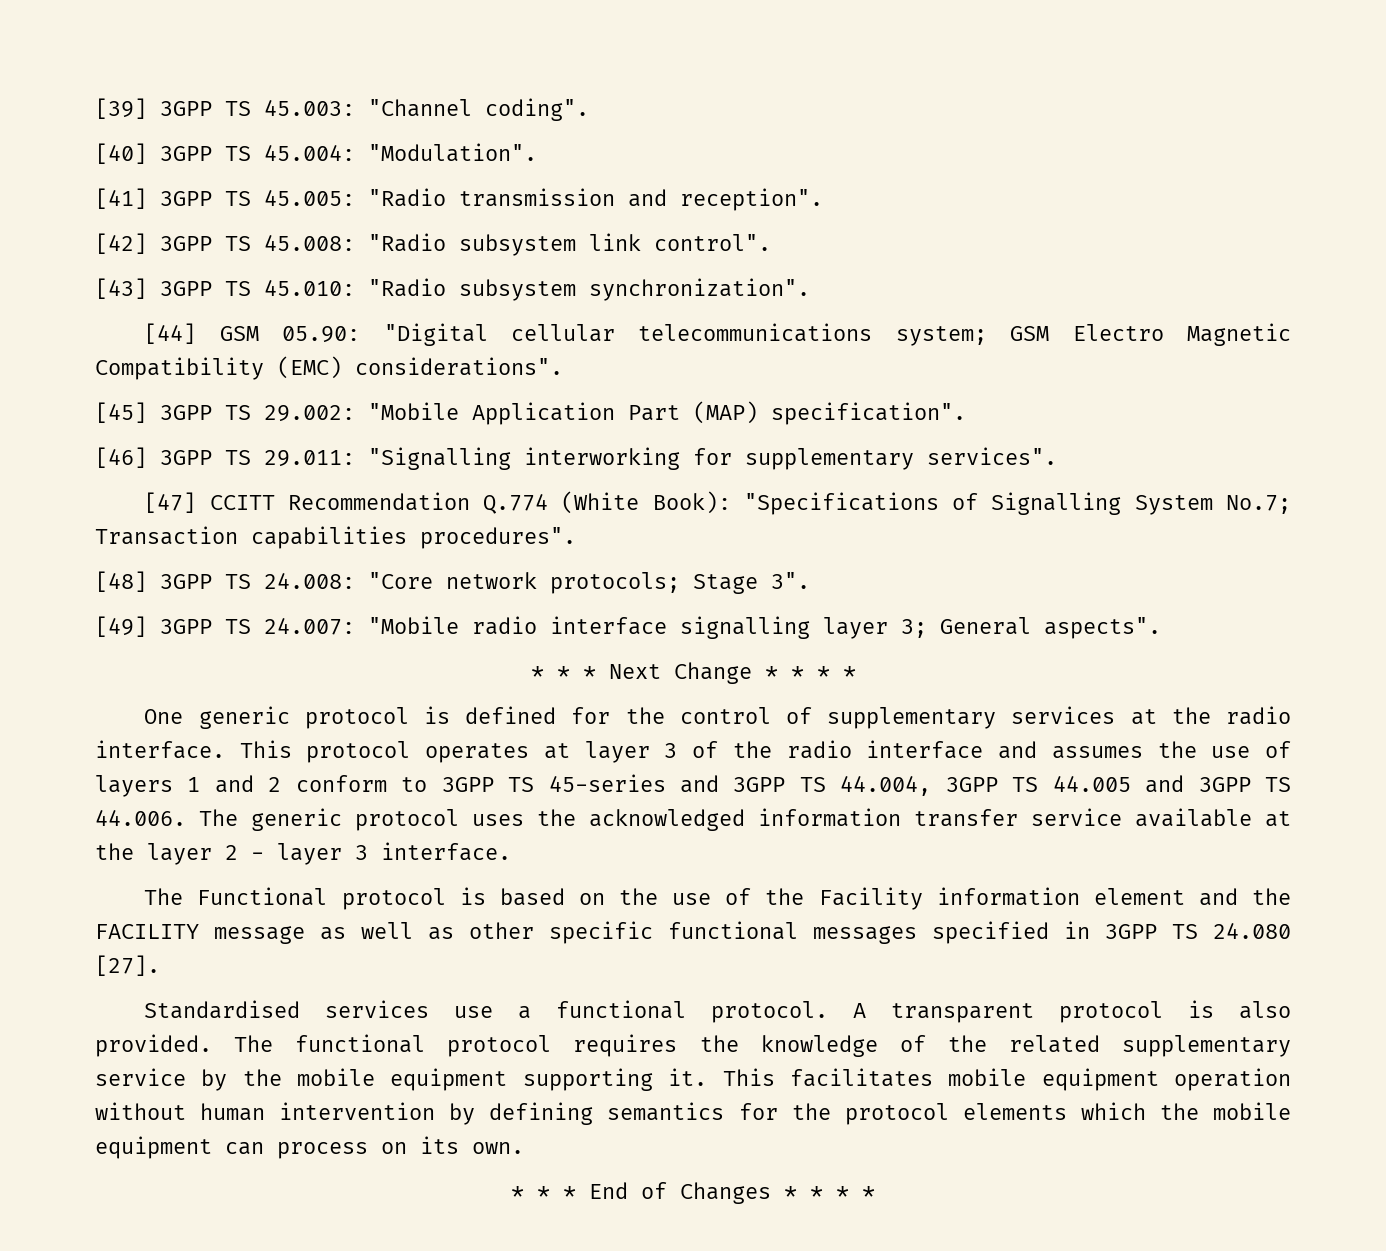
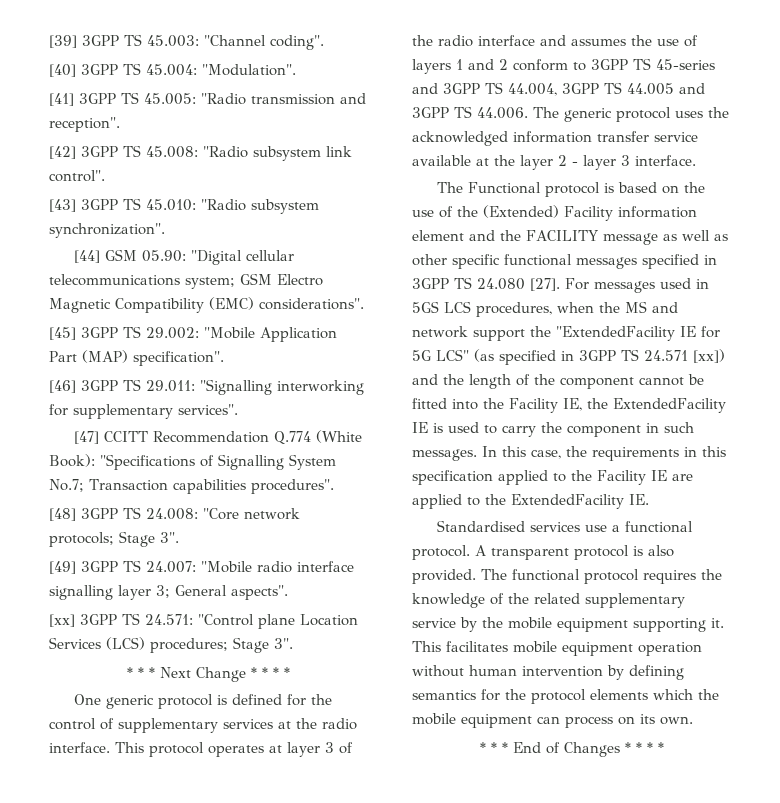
+ [xx] 3GPP TS 24.571: "Control plane Location Services (LCS) procedures; Stage 3".
- The Functional protocol is based on the use of the Facility information element and the FACILITY message as well as other specific functional messages specified in 3GPP TS 24.080 [27].
+ The Functional protocol is based on the use of the (Extended) Facility information element and the FACILITY message as well as other specific functional messages specified in 3GPP TS 24.080 [27]. For messages used in 5GS LCS procedures, when the MS and network support the "ExtendedFacility IE for 5G LCS" (as specified in 3GPP TS 24.571 [xx]) and the length of the component cannot be fitted into the Facility IE, the ExtendedFacility IE is used to carry the component in such messages. In this case, the requirements in this specification applied to the Facility IE are applied to the ExtendedFacility IE.

